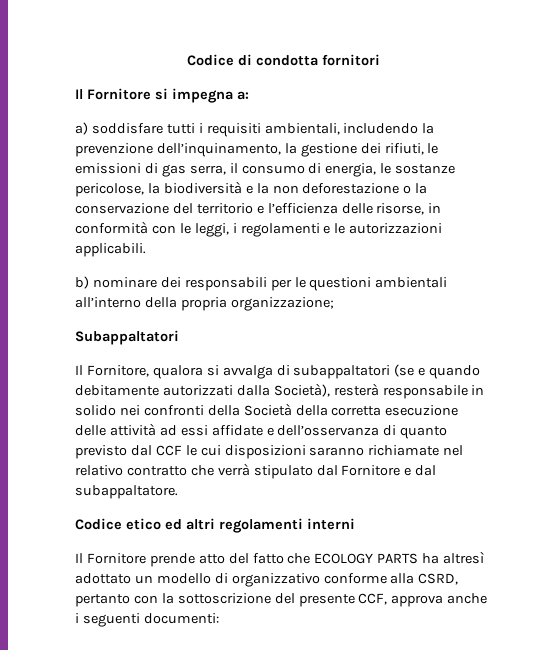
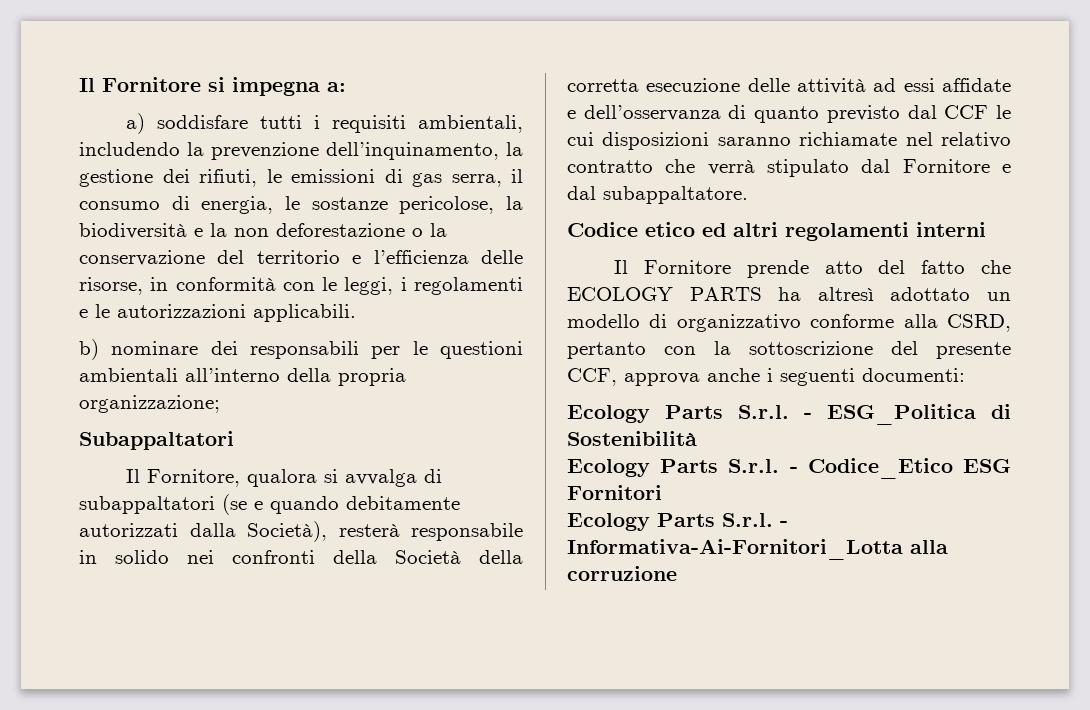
- Codice di condotta fornitori
+ Ecology Parts S.r.l. - ESG_Politica di Sostenibilità
+ Ecology Parts S.r.l. - Codice_Etico ESG Fornitori
+ Ecology Parts S.r.l. - Informativa-Ai-Fornitori_Lotta alla corruzione

